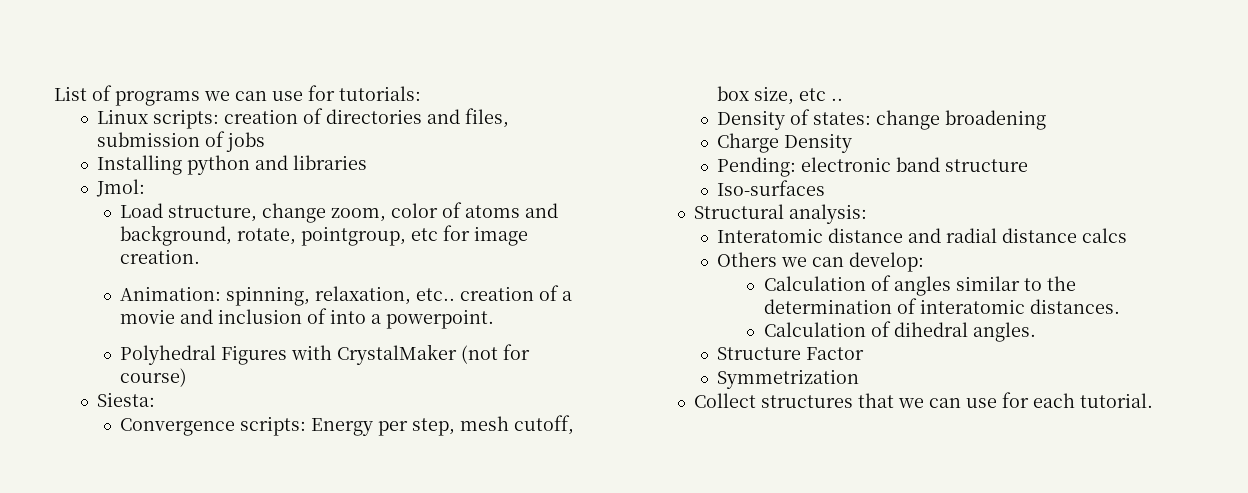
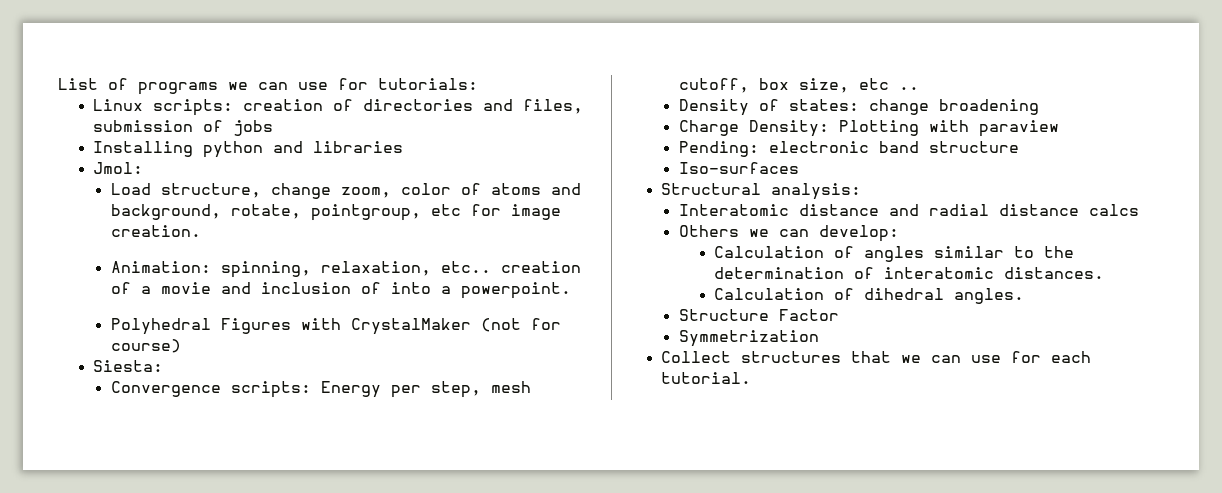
- Charge Density
+ Charge Density: Plotting with paraview

